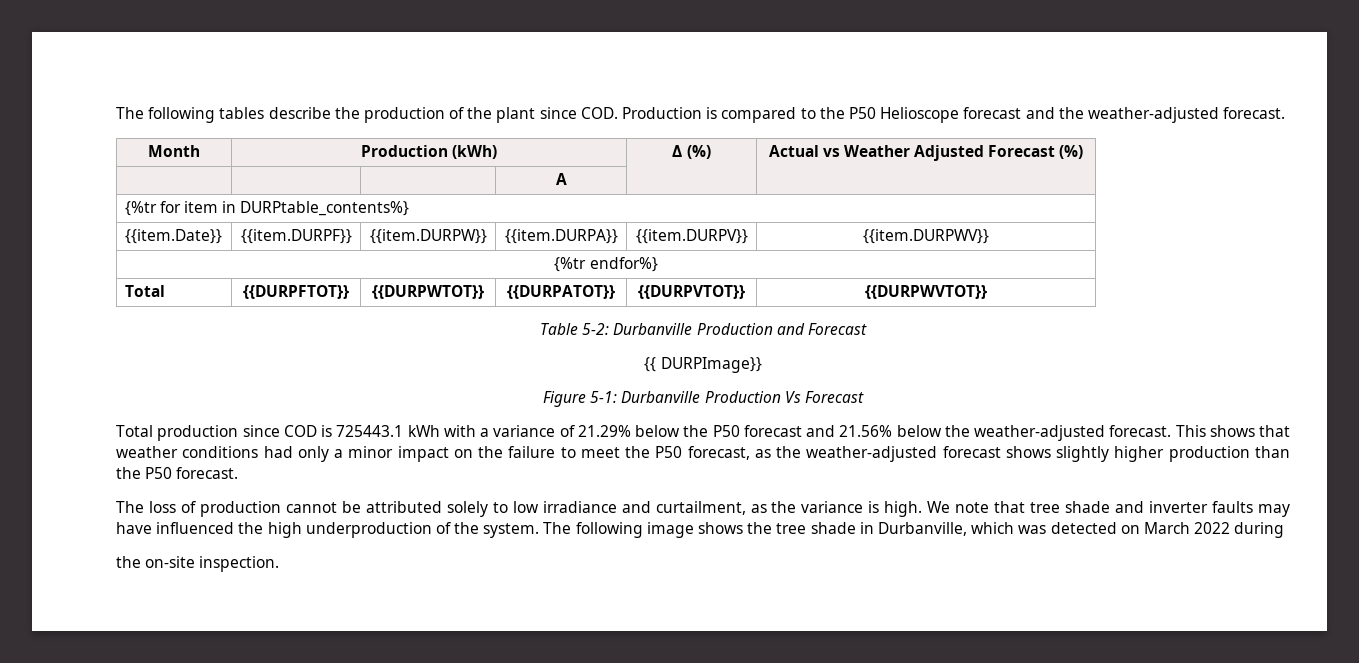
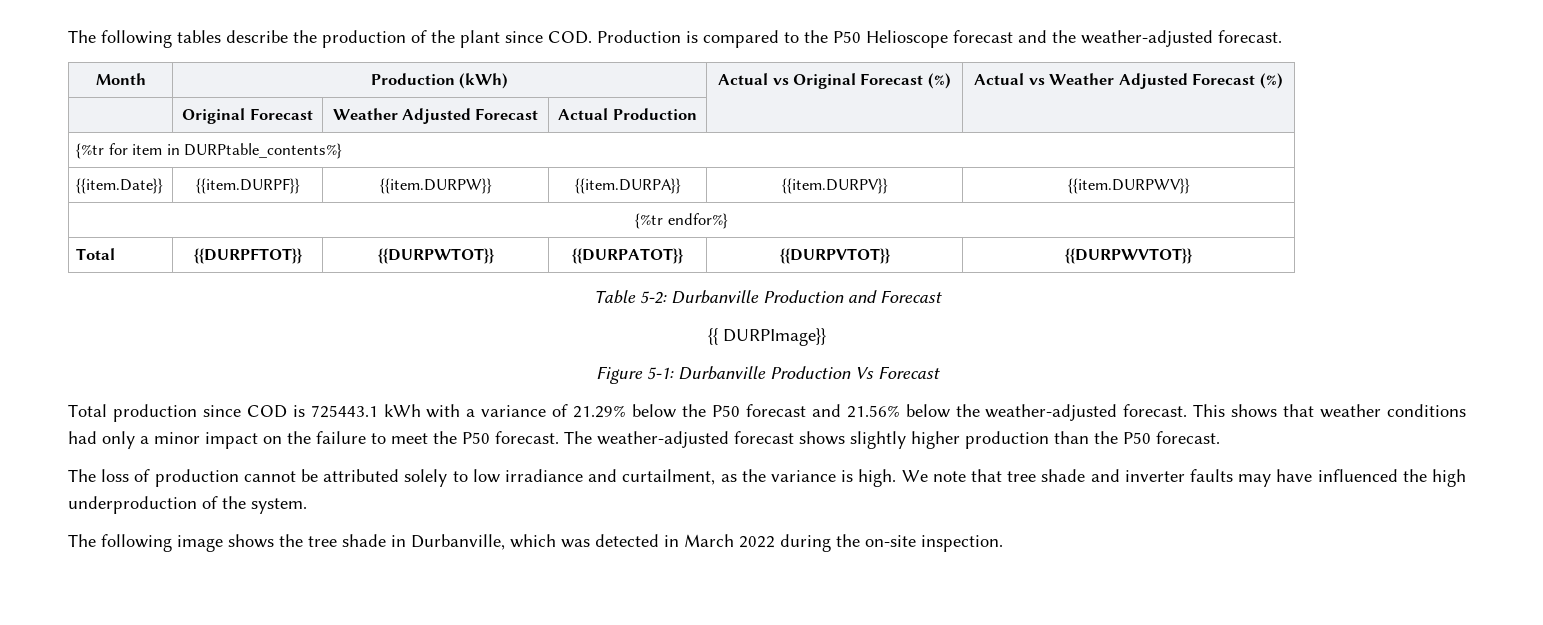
- Month | Production (kWh) | Δ (%) | Actual vs Weather Adjusted Forecast (%)
+ Month | Production (kWh) | Actual vs Original Forecast (%) | Actual vs Weather Adjusted Forecast (%)
- | | | A | |
+ | Original Forecast | Weather Adjusted Forecast | Actual Production | |
- This shows that weather conditions had only a minor impact on the failure to meet the P50 forecast, as the weather-adjusted forecast shows slightly higher production than the P50 forecast.
+ This shows that weather conditions had only a minor impact on the failure to meet the P50 forecast. The weather-adjusted forecast shows slightly higher production than the P50 forecast.
- We note that tree shade and inverter faults may have influenced the high underproduction of the system. The following image shows the tree shade in Durbanville, which was detected on March 2022 during
- the on-site inspection.
+ We note that tree shade and inverter faults may have influenced the high underproduction of the system.
+ The following image shows the tree shade in Durbanville, which was detected in March 2022 during the on-site inspection.

